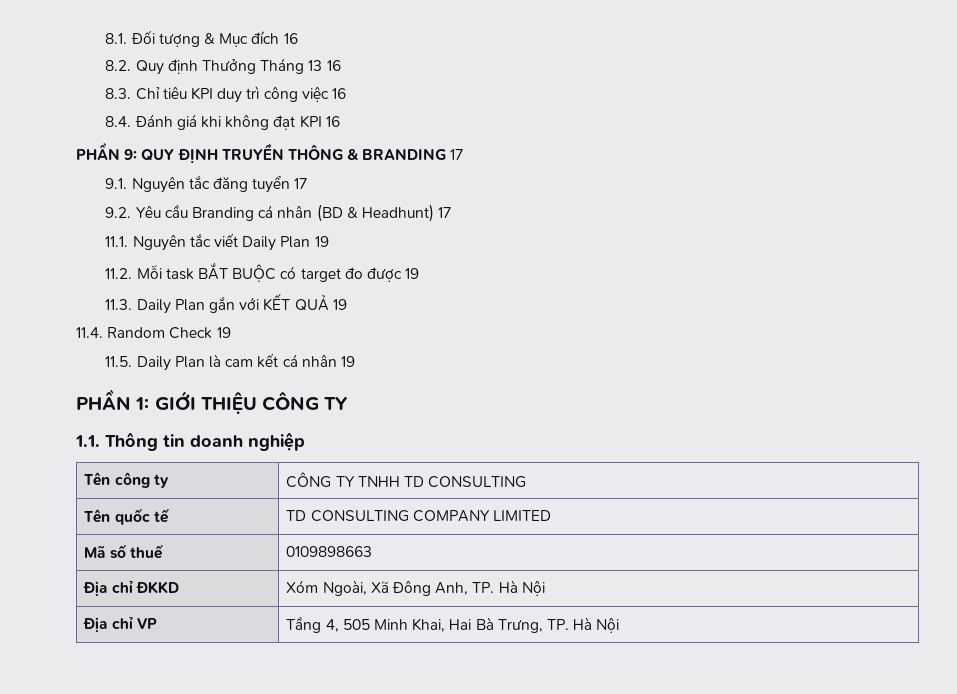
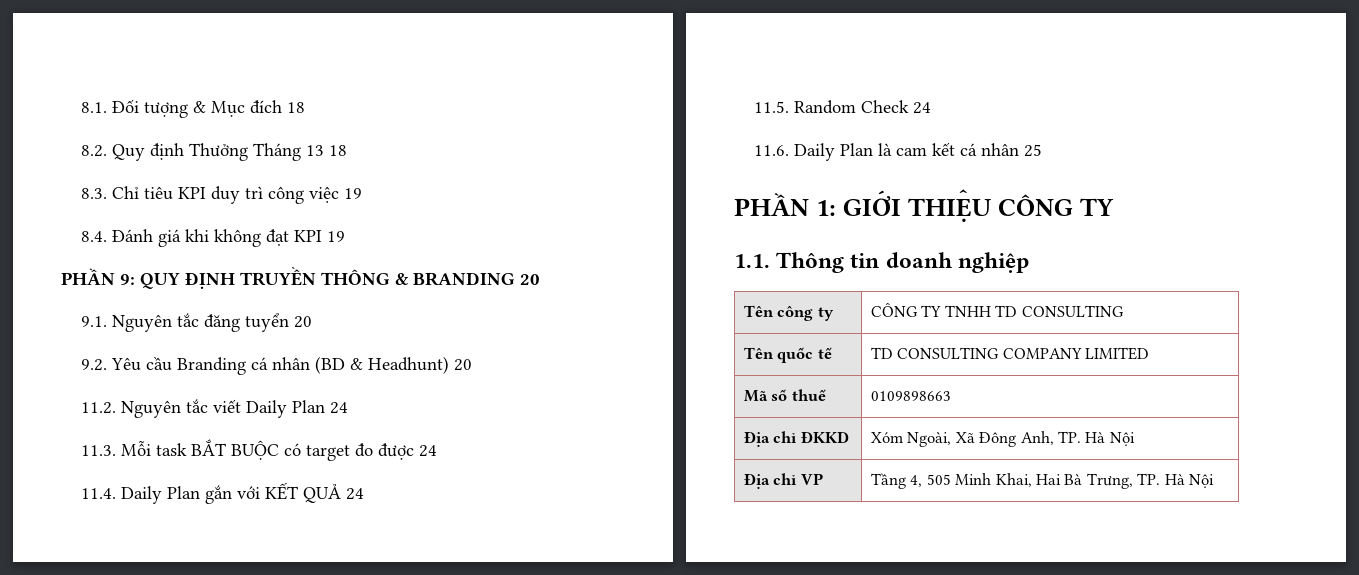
- 8.1. Đối tượng & Mục đích 16
+ 8.1. Đối tượng & Mục đích 18
- 8.2. Quy định Thưởng Tháng 13 16
+ 8.2. Quy định Thưởng Tháng 13 18
- 8.3. Chỉ tiêu KPI duy trì công việc 16
+ 8.3. Chỉ tiêu KPI duy trì công việc 19
- 8.4. Đánh giá khi không đạt KPI 16
+ 8.4. Đánh giá khi không đạt KPI 19
- PHẦN 9: QUY ĐỊNH TRUYỀN THÔNG & BRANDING 17
+ PHẦN 9: QUY ĐỊNH TRUYỀN THÔNG & BRANDING 20
- 9.1. Nguyên tắc đăng tuyển 17
+ 9.1. Nguyên tắc đăng tuyển 20
- 9.2. Yêu cầu Branding cá nhân (BD & Headhunt) 17
- 11.1. Nguyên tắc viết Daily Plan 19
- 11.2. Mỗi task BẮT BUỘC có target đo được 19
- 11.3. Daily Plan gắn với KẾT QUẢ 19
- 11.4. Random Check 19
- 11.5. Daily Plan là cam kết cá nhân 19
+ 9.2. Yêu cầu Branding cá nhân (BD & Headhunt) 20
+ 11.2. Nguyên tắc viết Daily Plan 24
+ 11.3. Mỗi task BẮT BUỘC có target đo được 24
+ 11.4. Daily Plan gắn với KẾT QUẢ 24
+ 11.5. Random Check 24
+ 11.6. Daily Plan là cam kết cá nhân 25

